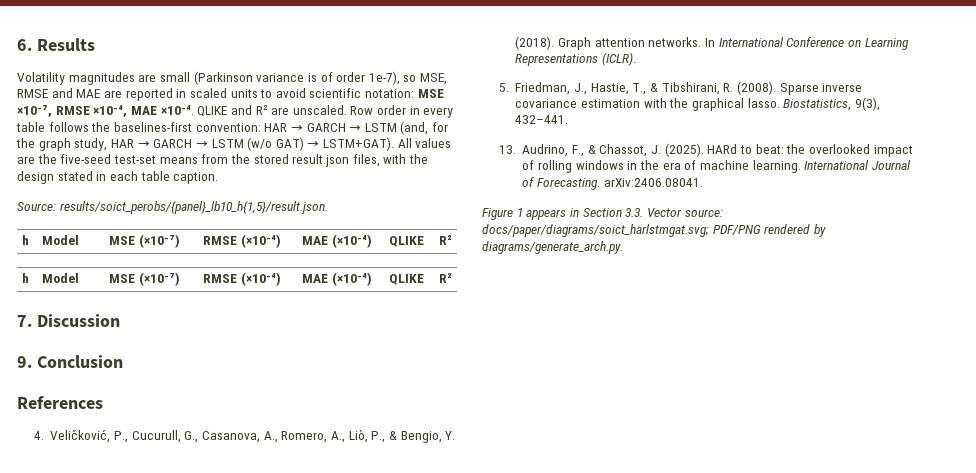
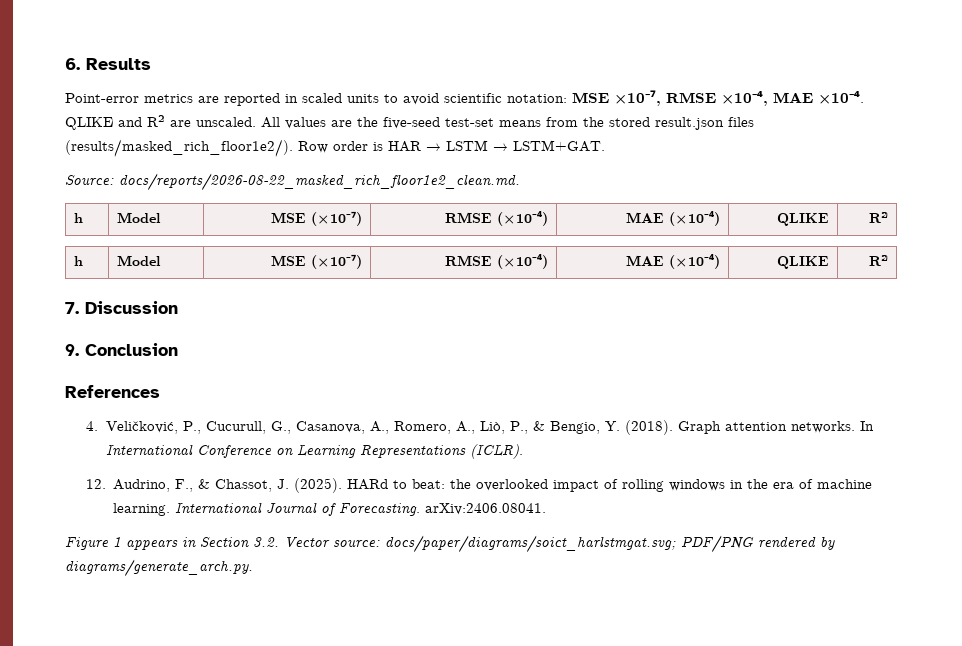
- Volatility magnitudes are small (Parkinson variance is of order 1e-7), so MSE, RMSE and MAE are reported in scaled units to avoid scientific notation: MSE ×10⁻⁷, RMSE ×10⁻⁴, MAE ×10⁻⁴.
+ Point-error metrics are reported in scaled units to avoid scientific notation: MSE ×10⁻⁷, RMSE ×10⁻⁴, MAE ×10⁻⁴.
- Row order in every table follows the baselines-first convention: HAR → GARCH → LSTM (and, for the graph study, HAR → GARCH → LSTM (w/o GAT) → LSTM+GAT).
- All values are the five-seed test-set means from the stored result.json files, with the design stated in each table caption.
+ All values are the five-seed test-set means from the stored result.json files (results/masked_rich_floor1e2/). Row order is HAR → LSTM → LSTM+GAT.
- Source: results/soict_perobs/{panel}_lb10_h{1,5}/result.json.
+ Source: docs/reports/2026-08-22_masked_rich_floor1e2_clean.md.
- 5. Friedman, J., Hastie, T., & Tibshirani, R. (2008). Sparse inverse covariance estimation with the graphical lasso. Biostatistics, 9(3), 432–441.
- 13. Audrino, F., & Chassot, J. (2025).
+ 12. Audrino, F., & Chassot, J. (2025).
- Figure 1 appears in Section 3.3. Vector source: docs/paper/diagrams/soict_harlstmgat.svg; PDF/PNG rendered by diagrams/generate_arch.py.
+ Figure 1 appears in Section 3.2. Vector source: docs/paper/diagrams/soict_harlstmgat.svg; PDF/PNG rendered by diagrams/generate_arch.py.

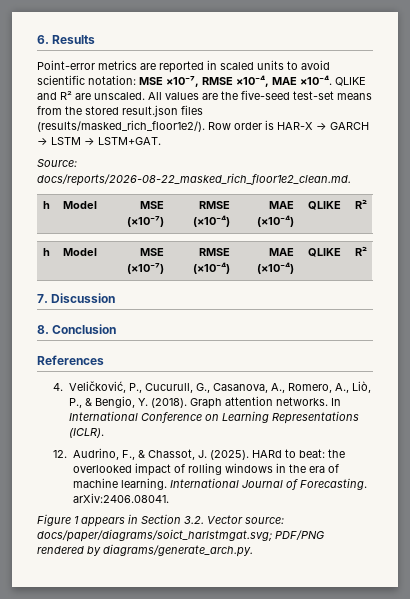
- Row order is HAR → LSTM → LSTM+GAT.
+ Row order is HAR-X → GARCH → LSTM → LSTM+GAT.
- 9. Conclusion
+ 8. Conclusion

